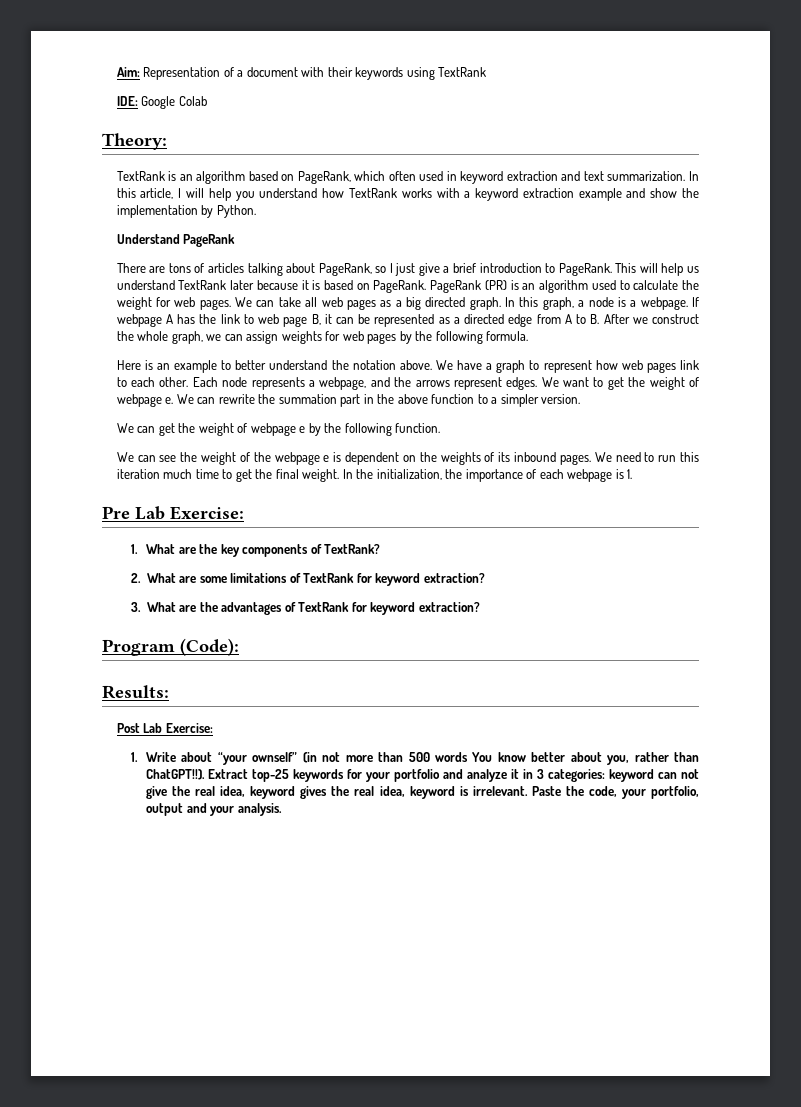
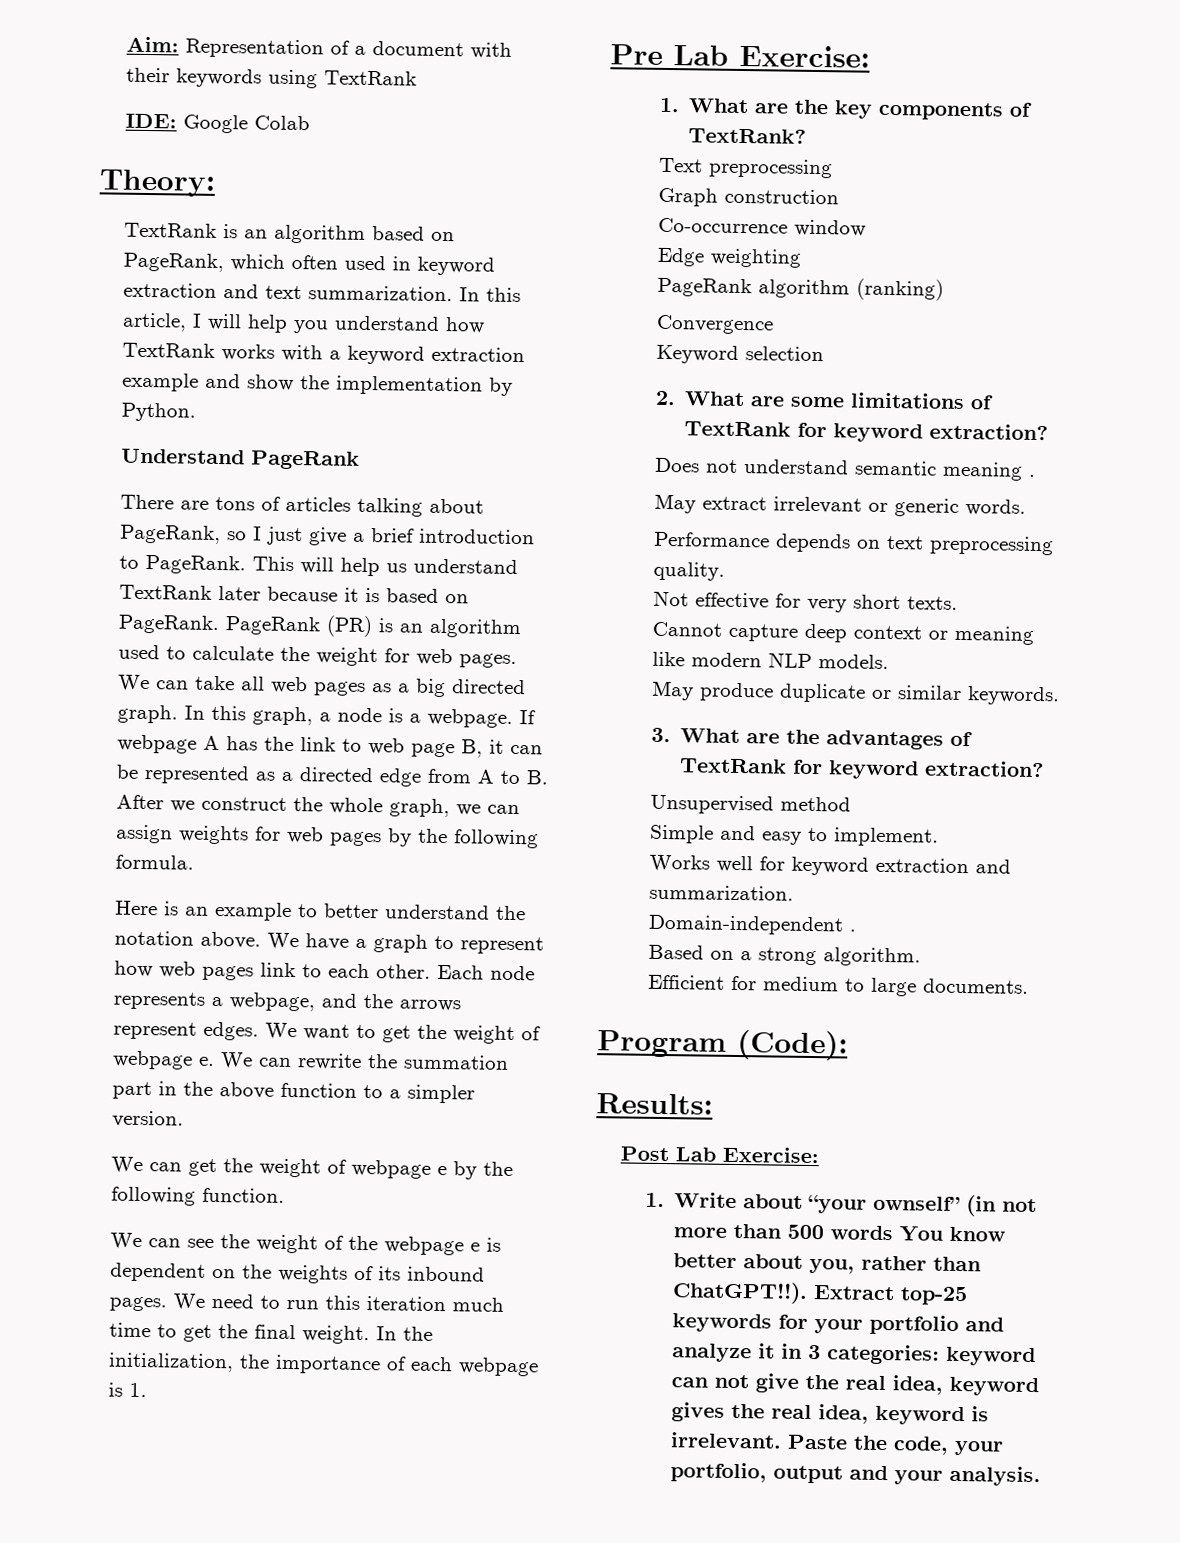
+ Text preprocessing
+ Graph construction
+ Co-occurrence window
+ Edge weighting
+ PageRank algorithm (ranking)
+ Convergence
+ Keyword selection
+ Does not understand semantic meaning .
+ May extract irrelevant or generic words.
+ Performance depends on text preprocessing quality.
+ Not effective for very short texts.
+ Cannot capture deep context or meaning like modern NLP models.
+ May produce duplicate or similar keywords.
+ Unsupervised method
+ Simple and easy to implement.
+ Works well for keyword extraction and summarization.
+ Domain-independent .
+ Based on a strong algorithm.
+ Efficient for medium to large documents.

